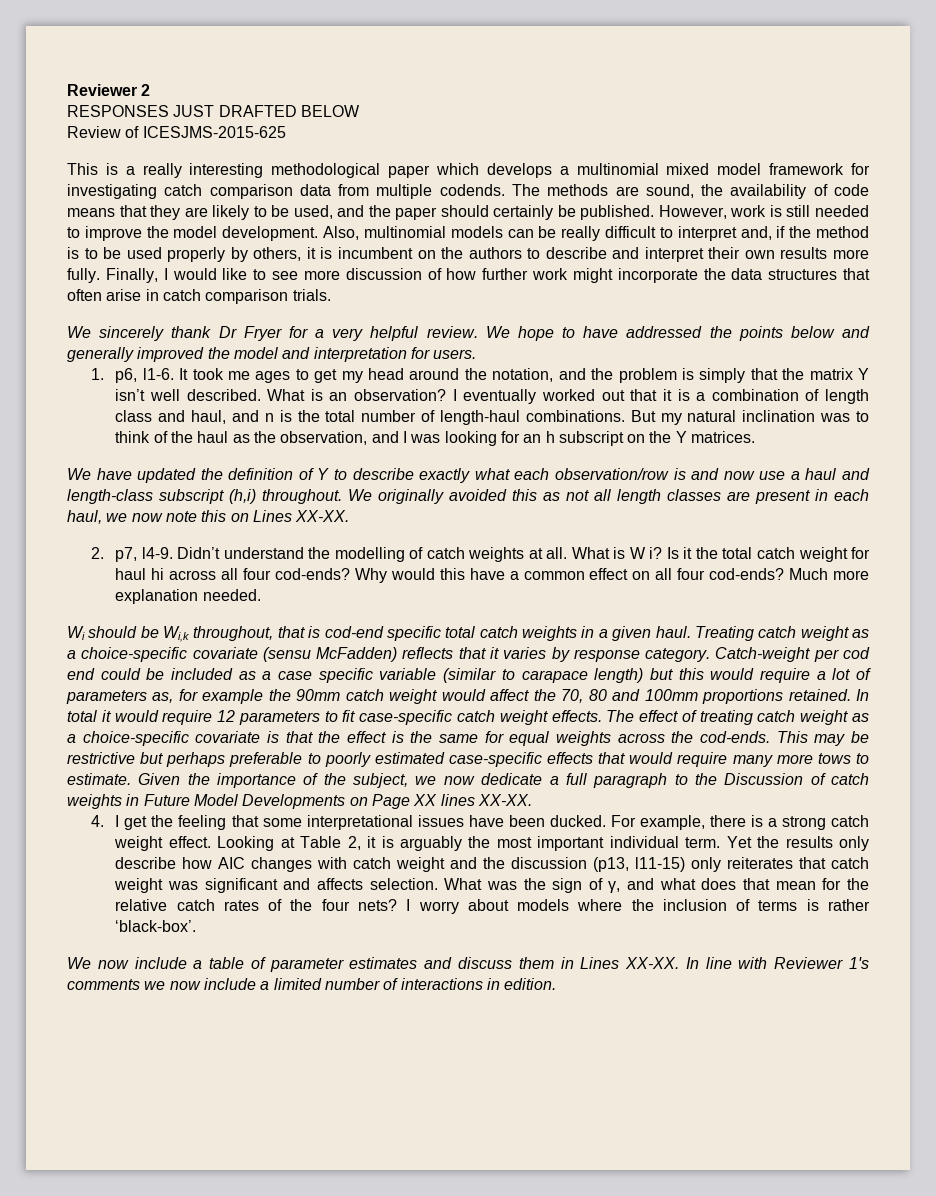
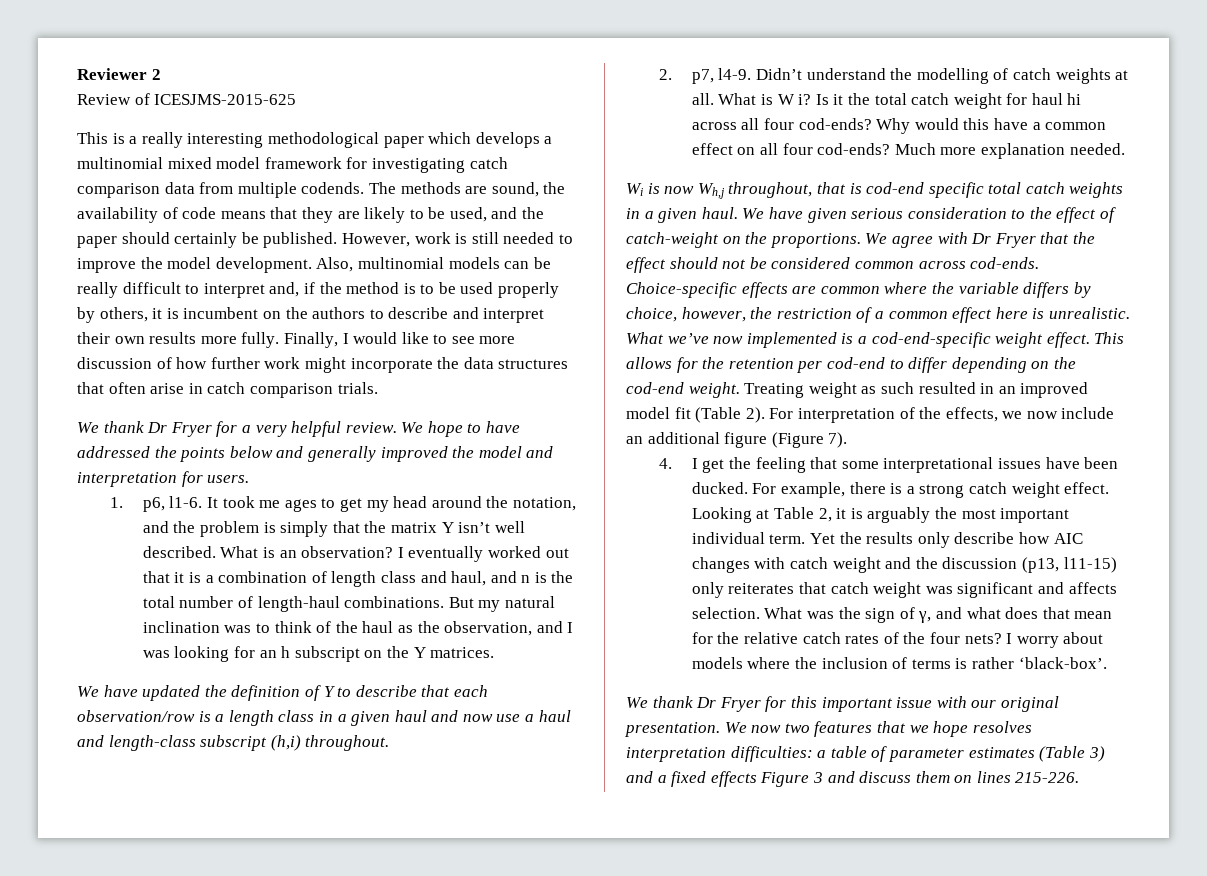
- RESPONSES JUST DRAFTED BELOW
- We sincerely thank Dr Fryer for a very helpful review.
+ We thank Dr Fryer for a very helpful review.
- We have updated the definition of Y to describe exactly what each observation/row is and now use a haul and length-class subscript (h,i) throughout. We originally avoided this as not all length classes are present in each haul, we now note this on Lines XX-XX.
+ We have updated the definition of Y to describe that each observation/row is a length class in a given haul and now use a haul and length-class subscript (h,i) throughout.
- Wi should be Wi,k throughout, that is cod-end specific total catch weights in a given haul.
+ Wi is now Wh,j throughout, that is cod-end specific total catch weights in a given haul.
- Treating catch weight as a choice-specific covariate (sensu McFadden) reflects that it varies by response category. Catch-weight per cod end could be included as a case specific variable (similar to carapace length) but this would require a lot of parameters as, for example the 90mm catch weight would affect the 70, 80 and 100mm proportions retained. In total it would require 12 parameters to fit case-specific catch weight effects. The effect of treating catch weight as a choice-specific covariate is that the effect is the same for equal weights across the cod-ends. This may be restrictive but perhaps preferable to poorly estimated case-specific effects that would require many more tows to estimate. Given the importance of the subject, we now dedicate a full paragraph to the Discussion of catch weights in Future Model Developments on Page XX lines XX-XX.
+ We have given serious consideration to the effect of catch-weight on the proportions. We agree with Dr Fryer that the effect should not be considered common across cod-ends. Choice-specific effects are common where the variable differs by choice, however, the restriction of a common effect here is unrealistic. What we’ve now implemented is a cod-end-specific weight effect. This allows for the retention per cod-end to differ depending on the cod-end weight. Treating weight as such resulted in an improved model fit (Table 2). For interpretation of the effects, we now include an additional figure (Figure 7).
- We now include a table of parameter estimates and discuss them in Lines XX-XX. In line with Reviewer 1's comments we now include a limited number of interactions in edition.
+ We thank Dr Fryer for this important issue with our original presentation. We now two features that we hope resolves interpretation difficulties: a table of parameter estimates (Table 3) and a fixed effects Figure 3 and discuss them on lines 215-226.

